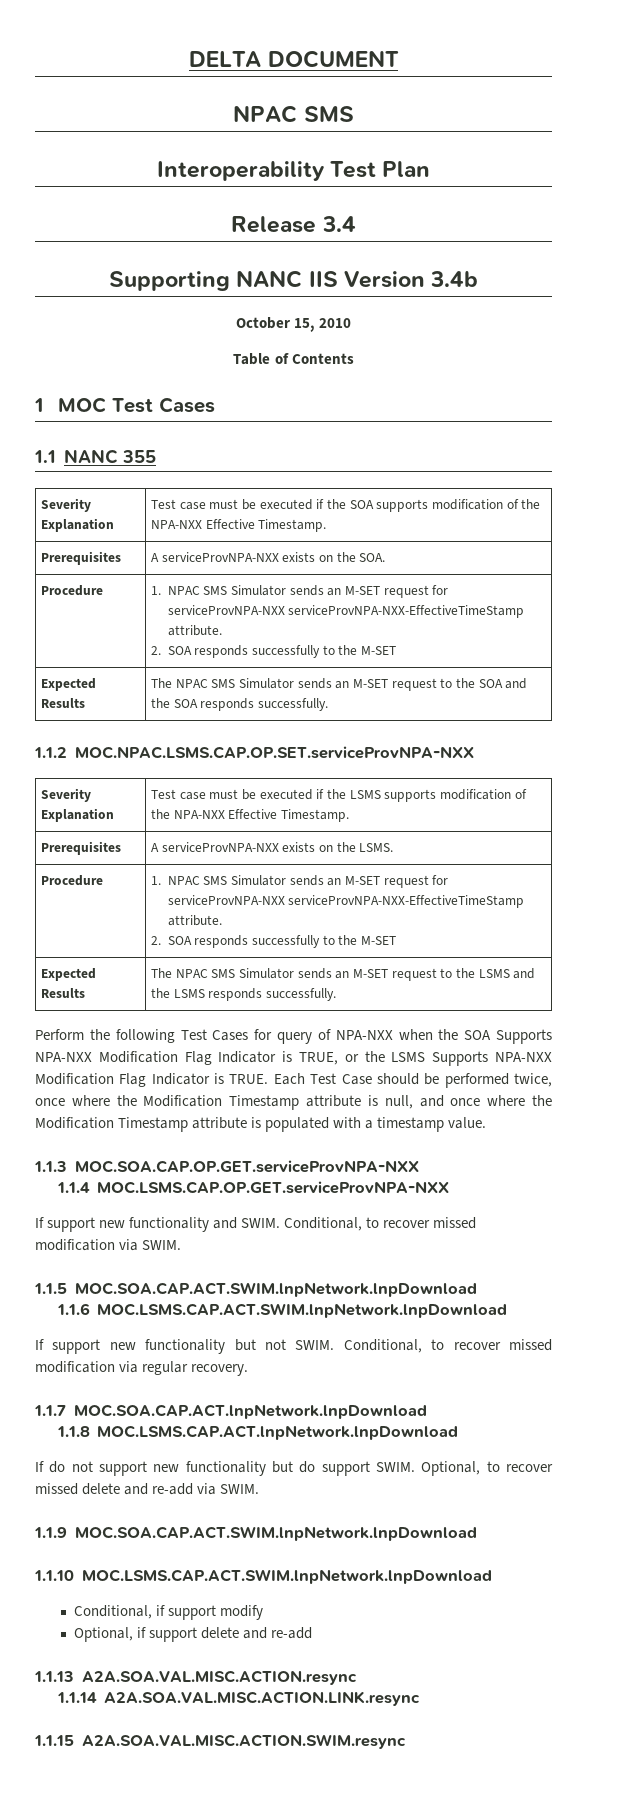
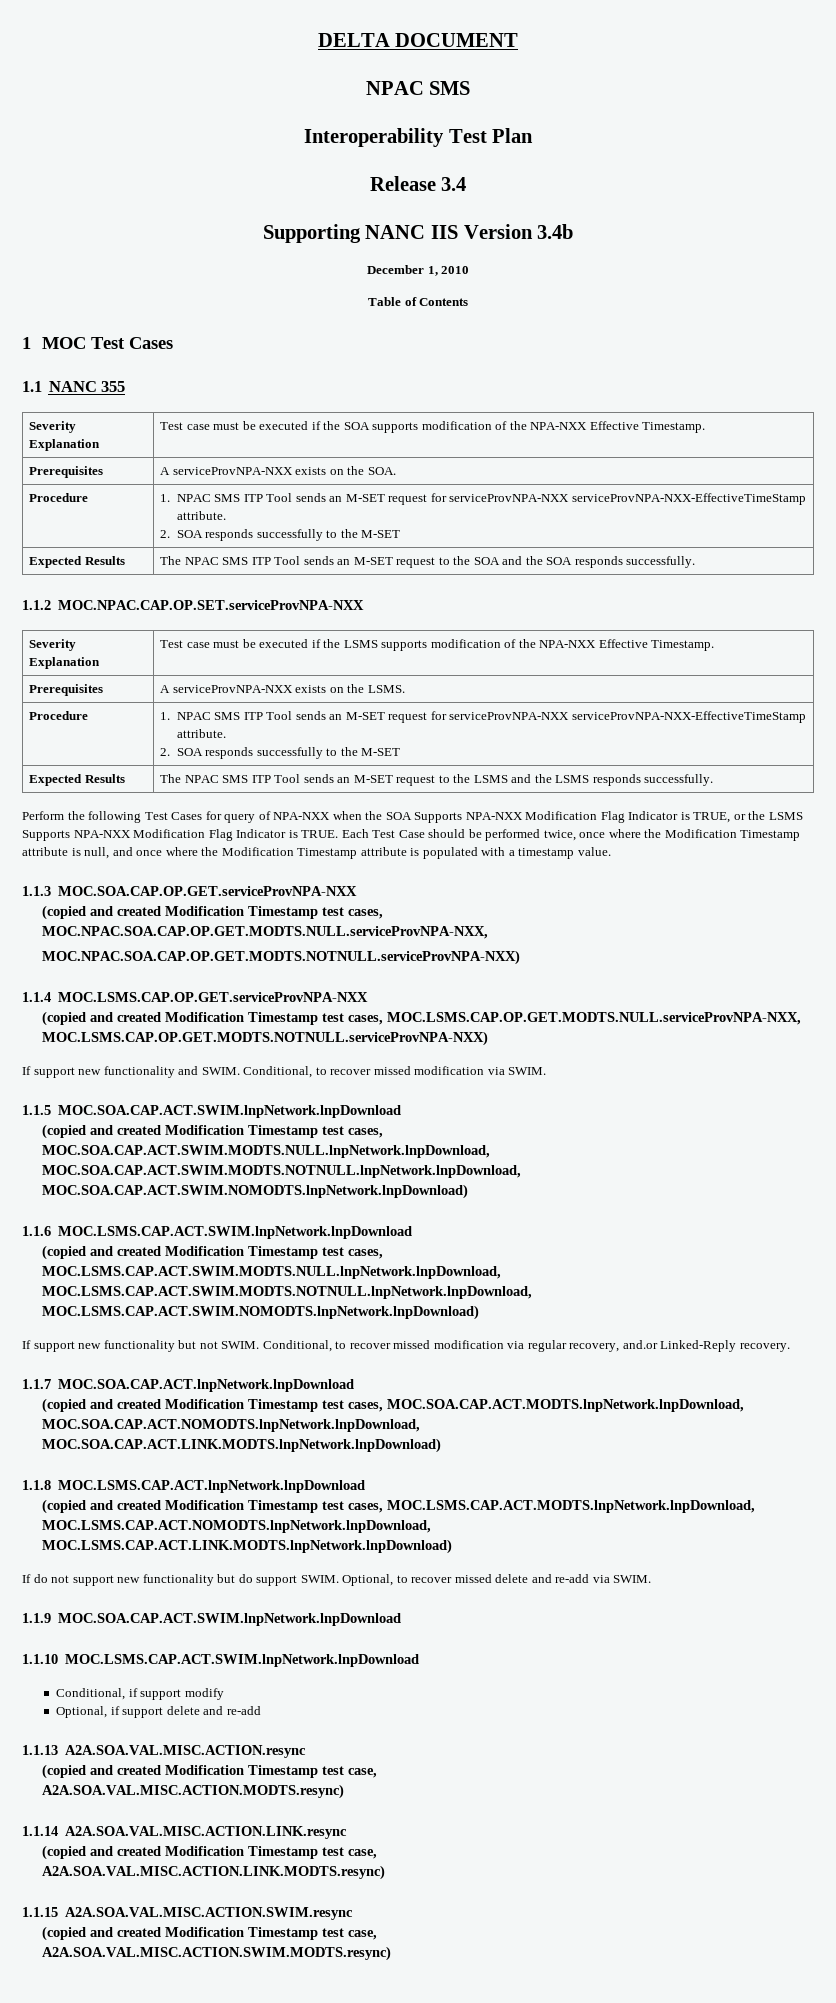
- October 15, 2010
+ December 1, 2010
  Prerequisites | A serviceProvNPA-NXX exists on the SOA.
- Procedure | 1. NPAC SMS Simulator sends an M-SET request for serviceProvNPA-NXX serviceProvNPA-NXX-EffectiveTimeStamp attribute.
+ Procedure | 1. NPAC SMS ITP Tool sends an M-SET request for serviceProvNPA-NXX serviceProvNPA-NXX-EffectiveTimeStamp attribute.
- Expected Results | The NPAC SMS Simulator sends an M-SET request to the SOA and the SOA responds successfully.
+ Expected Results | The NPAC SMS ITP Tool sends an M-SET request to the SOA and the SOA responds successfully.
- 1.1.2 MOC.NPAC.LSMS.CAP.OP.SET.serviceProvNPA-NXX
+ 1.1.2 MOC.NPAC.CAP.OP.SET.serviceProvNPA-NXX
  Prerequisites | A serviceProvNPA-NXX exists on the LSMS.
- Procedure | 1. NPAC SMS Simulator sends an M-SET request for serviceProvNPA-NXX serviceProvNPA-NXX-EffectiveTimeStamp attribute.
+ Procedure | 1. NPAC SMS ITP Tool sends an M-SET request for serviceProvNPA-NXX serviceProvNPA-NXX-EffectiveTimeStamp attribute.
- Expected Results | The NPAC SMS Simulator sends an M-SET request to the LSMS and the LSMS responds successfully.
+ Expected Results | The NPAC SMS ITP Tool sends an M-SET request to the LSMS and the LSMS responds successfully.
+ (copied and created Modification Timestamp test cases, MOC.NPAC.SOA.CAP.OP.GET.MODTS.NULL.serviceProvNPA-NXX,
+ MOC.NPAC.SOA.CAP.OP.GET.MODTS.NOTNULL.serviceProvNPA-NXX)
  1.1.4 MOC.LSMS.CAP.OP.GET.serviceProvNPA-NXX
+ (copied and created Modification Timestamp test cases, MOC.LSMS.CAP.OP.GET.MODTS.NULL.serviceProvNPA-NXX, MOC.LSMS.CAP.OP.GET.MODTS.NOTNULL.serviceProvNPA-NXX)
+ (copied and created Modification Timestamp test cases, MOC.SOA.CAP.ACT.SWIM.MODTS.NULL.lnpNetwork.lnpDownload, MOC.SOA.CAP.ACT.SWIM.MODTS.NOTNULL.lnpNetwork.lnpDownload, MOC.SOA.CAP.ACT.SWIM.NOMODTS.lnpNetwork.lnpDownload)
  1.1.6 MOC.LSMS.CAP.ACT.SWIM.lnpNetwork.lnpDownload
+ (copied and created Modification Timestamp test cases, MOC.LSMS.CAP.ACT.SWIM.MODTS.NULL.lnpNetwork.lnpDownload, MOC.LSMS.CAP.ACT.SWIM.MODTS.NOTNULL.lnpNetwork.lnpDownload, MOC.LSMS.CAP.ACT.SWIM.NOMODTS.lnpNetwork.lnpDownload)
- Conditional, to recover missed modification via regular recovery.
+ Conditional, to recover missed modification via regular recovery, and.or Linked-Reply recovery.
+ (copied and created Modification Timestamp test cases, MOC.SOA.CAP.ACT.MODTS.lnpNetwork.lnpDownload, MOC.SOA.CAP.ACT.NOMODTS.lnpNetwork.lnpDownload, MOC.SOA.CAP.ACT.LINK.MODTS.lnpNetwork.lnpDownload)
  1.1.8 MOC.LSMS.CAP.ACT.lnpNetwork.lnpDownload
+ (copied and created Modification Timestamp test cases, MOC.LSMS.CAP.ACT.MODTS.lnpNetwork.lnpDownload, MOC.LSMS.CAP.ACT.NOMODTS.lnpNetwork.lnpDownload, MOC.LSMS.CAP.ACT.LINK.MODTS.lnpNetwork.lnpDownload)
  1.1.13 A2A.SOA.VAL.MISC.ACTION.resync
+ (copied and created Modification Timestamp test case,
+ A2A.SOA.VAL.MISC.ACTION.MODTS.resync)
  1.1.14 A2A.SOA.VAL.MISC.ACTION.LINK.resync
+ (copied and created Modification Timestamp test case,
+ A2A.SOA.VAL.MISC.ACTION.LINK.MODTS.resync)
  1.1.15 A2A.SOA.VAL.MISC.ACTION.SWIM.resync
+ (copied and created Modification Timestamp test case,
+ A2A.SOA.VAL.MISC.ACTION.SWIM.MODTS.resync)

